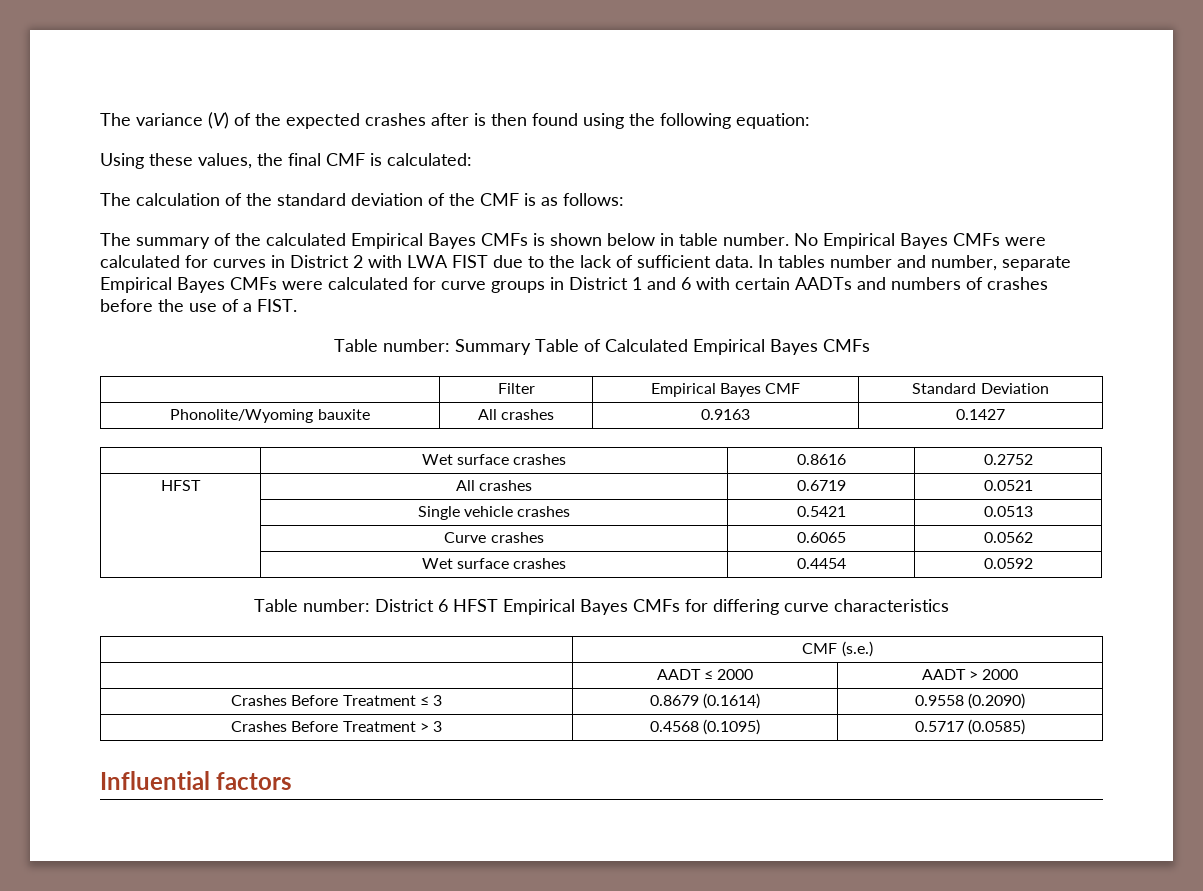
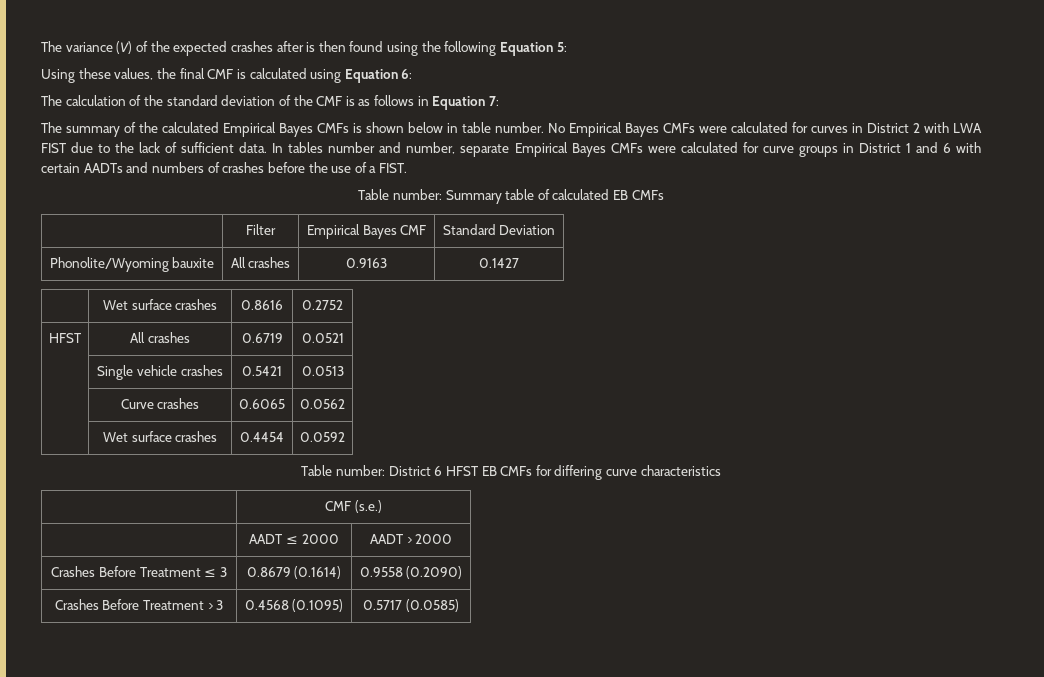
- The variance (V) of the expected crashes after is then found using the following equation:
+ The variance (V) of the expected crashes after is then found using the following Equation 5:
- Using these values, the final CMF is calculated:
+ Using these values, the final CMF is calculated using Equation 6:
- The calculation of the standard deviation of the CMF is as follows:
+ The calculation of the standard deviation of the CMF is as follows in Equation 7:
- Table number: Summary Table of Calculated Empirical Bayes CMFs
+ Table number: Summary table of calculated EB CMFs
- Table number: District 6 HFST Empirical Bayes CMFs for differing curve characteristics
+ Table number: District 6 HFST EB CMFs for differing curve characteristics
- Influential factors

